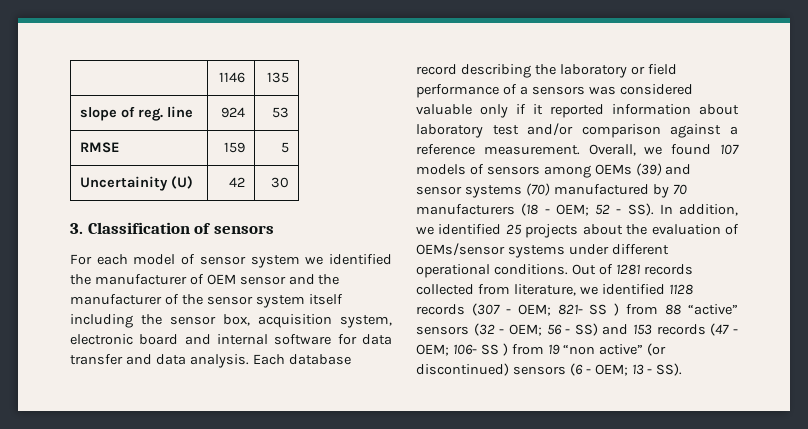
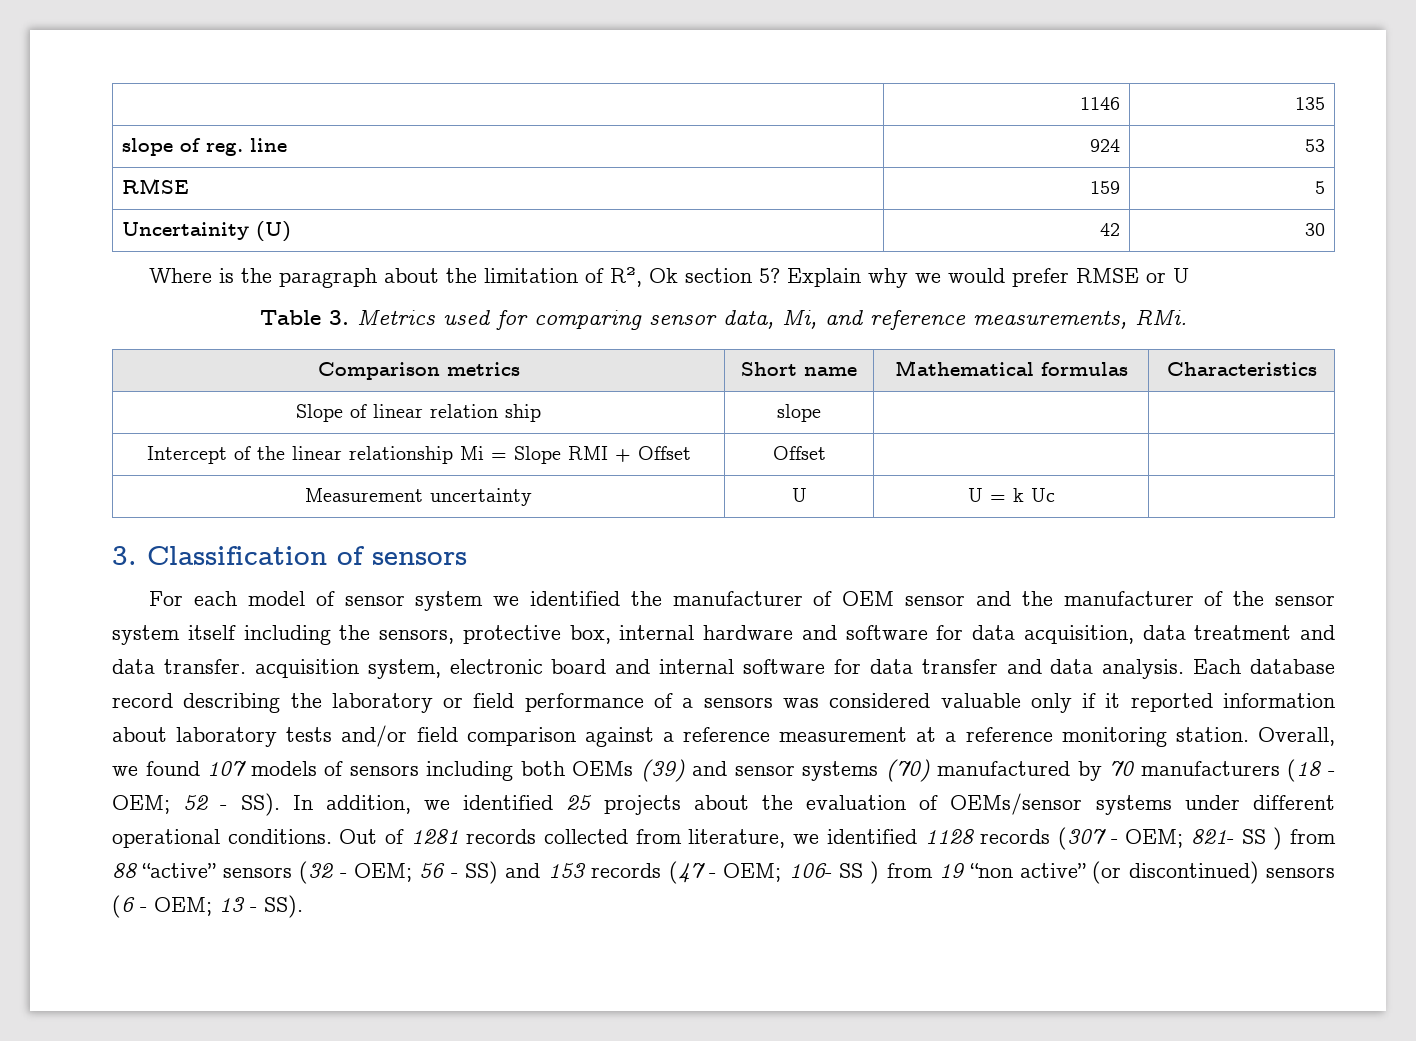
+ Where is the paragraph about the limitation of R², Ok section 5? Explain why we would prefer RMSE or U
+ Table 3. Metrics used for comparing sensor data, Mi, and reference measurements, RMi.
+ Comparison metrics | Short name | Mathematical formulas | Characteristics
+ Slope of linear relation ship | slope | |
+ Intercept of the linear relationship Mi = Slope RMI + Offset | Offset | |
+ Measurement uncertainty | U | U = k Uc |
- For each model of sensor system we identified the manufacturer of OEM sensor and the manufacturer of the sensor system itself including the sensor box, acquisition system, electronic board and internal software for data transfer and data analysis.
+ For each model of sensor system we identified the manufacturer of OEM sensor and the manufacturer of the sensor system itself including the sensors, protective box, internal hardware and software for data acquisition, data treatment and data transfer. acquisition system, electronic board and internal software for data transfer and data analysis.
- Each database record describing the laboratory or field performance of a sensors was considered valuable only if it reported information about laboratory test and/or comparison against a reference measurement.
+ Each database record describing the laboratory or field performance of a sensors was considered valuable only if it reported information about laboratory tests and/or field comparison against a reference measurement at a reference monitoring station.
- Overall, we found 107 models of sensors among OEMs (39) and sensor systems (70) manufactured by 70 manufacturers (18 - OEM; 52 - SS). In addition, we identified 25 projects about the evaluation of OEMs/sensor systems under different operational conditions.
+ Overall, we found 107 models of sensors including both OEMs (39) and sensor systems (70) manufactured by 70 manufacturers (18 - OEM; 52 - SS). In addition, we identified 25 projects about the evaluation of OEMs/sensor systems under different operational conditions.

